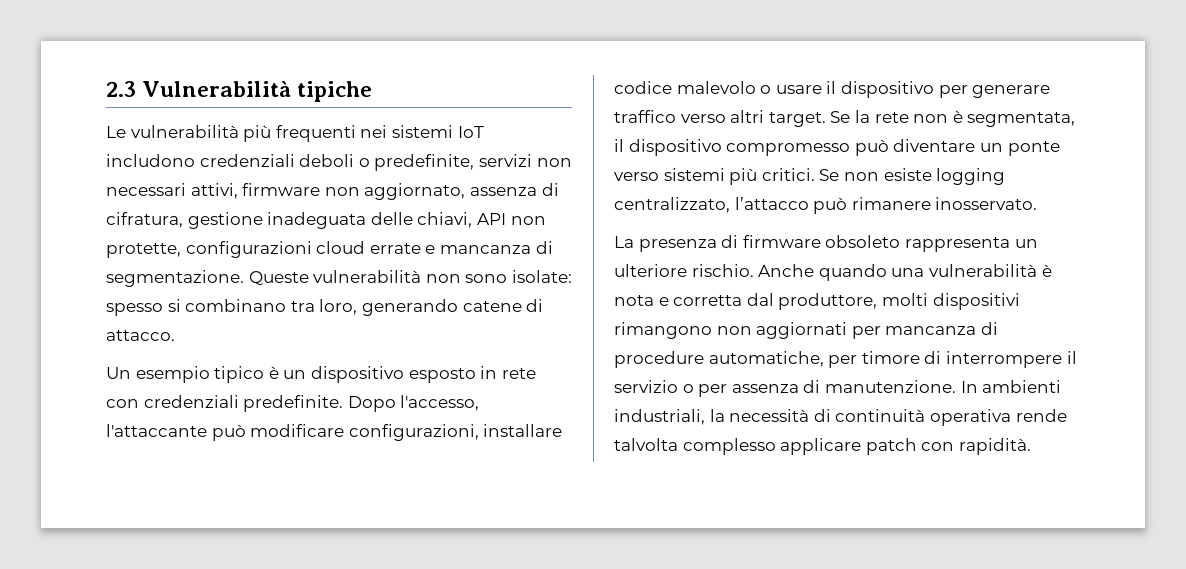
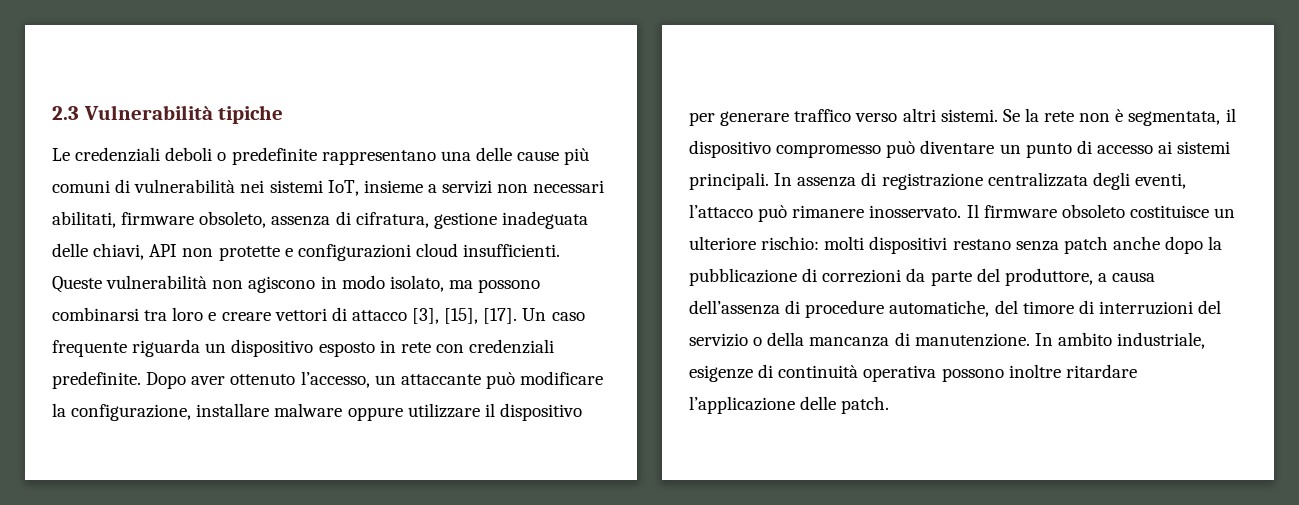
- Le vulnerabilità più frequenti nei sistemi IoT includono credenziali deboli o predefinite, servizi non necessari attivi, firmware non aggiornato, assenza di cifratura, gestione inadeguata delle chiavi, API non protette, configurazioni cloud errate e mancanza di segmentazione. Queste vulnerabilità non sono isolate: spesso si combinano tra loro, generando catene di attacco.
- Un esempio tipico è un dispositivo esposto in rete con credenziali predefinite.
+ Le credenziali deboli o predefinite rappresentano una delle cause più comuni di vulnerabilità nei sistemi IoT, insieme a servizi non necessari abilitati, firmware obsoleto, assenza di cifratura, gestione inadeguata delle chiavi, API non protette e configurazioni cloud insufficienti. Queste vulnerabilità non agiscono in modo isolato, ma possono combinarsi tra loro e creare vettori di attacco [3], [15], [17]. Un caso frequente riguarda un dispositivo esposto in rete con credenziali predefinite.
- Dopo l'accesso, l'attaccante può modificare configurazioni, installare codice malevolo o usare il dispositivo per generare traffico verso altri target.
+ Dopo aver ottenuto l’accesso, un attaccante può modificare la configurazione, installare malware oppure utilizzare il dispositivo per generare traffico verso altri sistemi.
- Se la rete non è segmentata, il dispositivo compromesso può diventare un ponte verso sistemi più critici. Se non esiste logging centralizzato, l’attacco può rimanere inosservato.
- La presenza di firmware obsoleto rappresenta un ulteriore rischio. Anche quando una vulnerabilità è nota e corretta dal produttore, molti dispositivi rimangono non aggiornati per mancanza di procedure automatiche, per timore di interrompere il servizio o per assenza di manutenzione. In ambienti industriali, la necessità di continuità operativa rende talvolta complesso applicare patch con rapidità.
+ Se la rete non è segmentata, il dispositivo compromesso può diventare un punto di accesso ai sistemi principali. In assenza di registrazione centralizzata degli eventi, l’attacco può rimanere inosservato. Il firmware obsoleto costituisce un ulteriore rischio: molti dispositivi restano senza patch anche dopo la pubblicazione di correzioni da parte del produttore, a causa dell’assenza di procedure automatiche, del timore di interruzioni del servizio o della mancanza di manutenzione. In ambito industriale, esigenze di continuità operativa possono inoltre ritardare l’applicazione delle patch.

